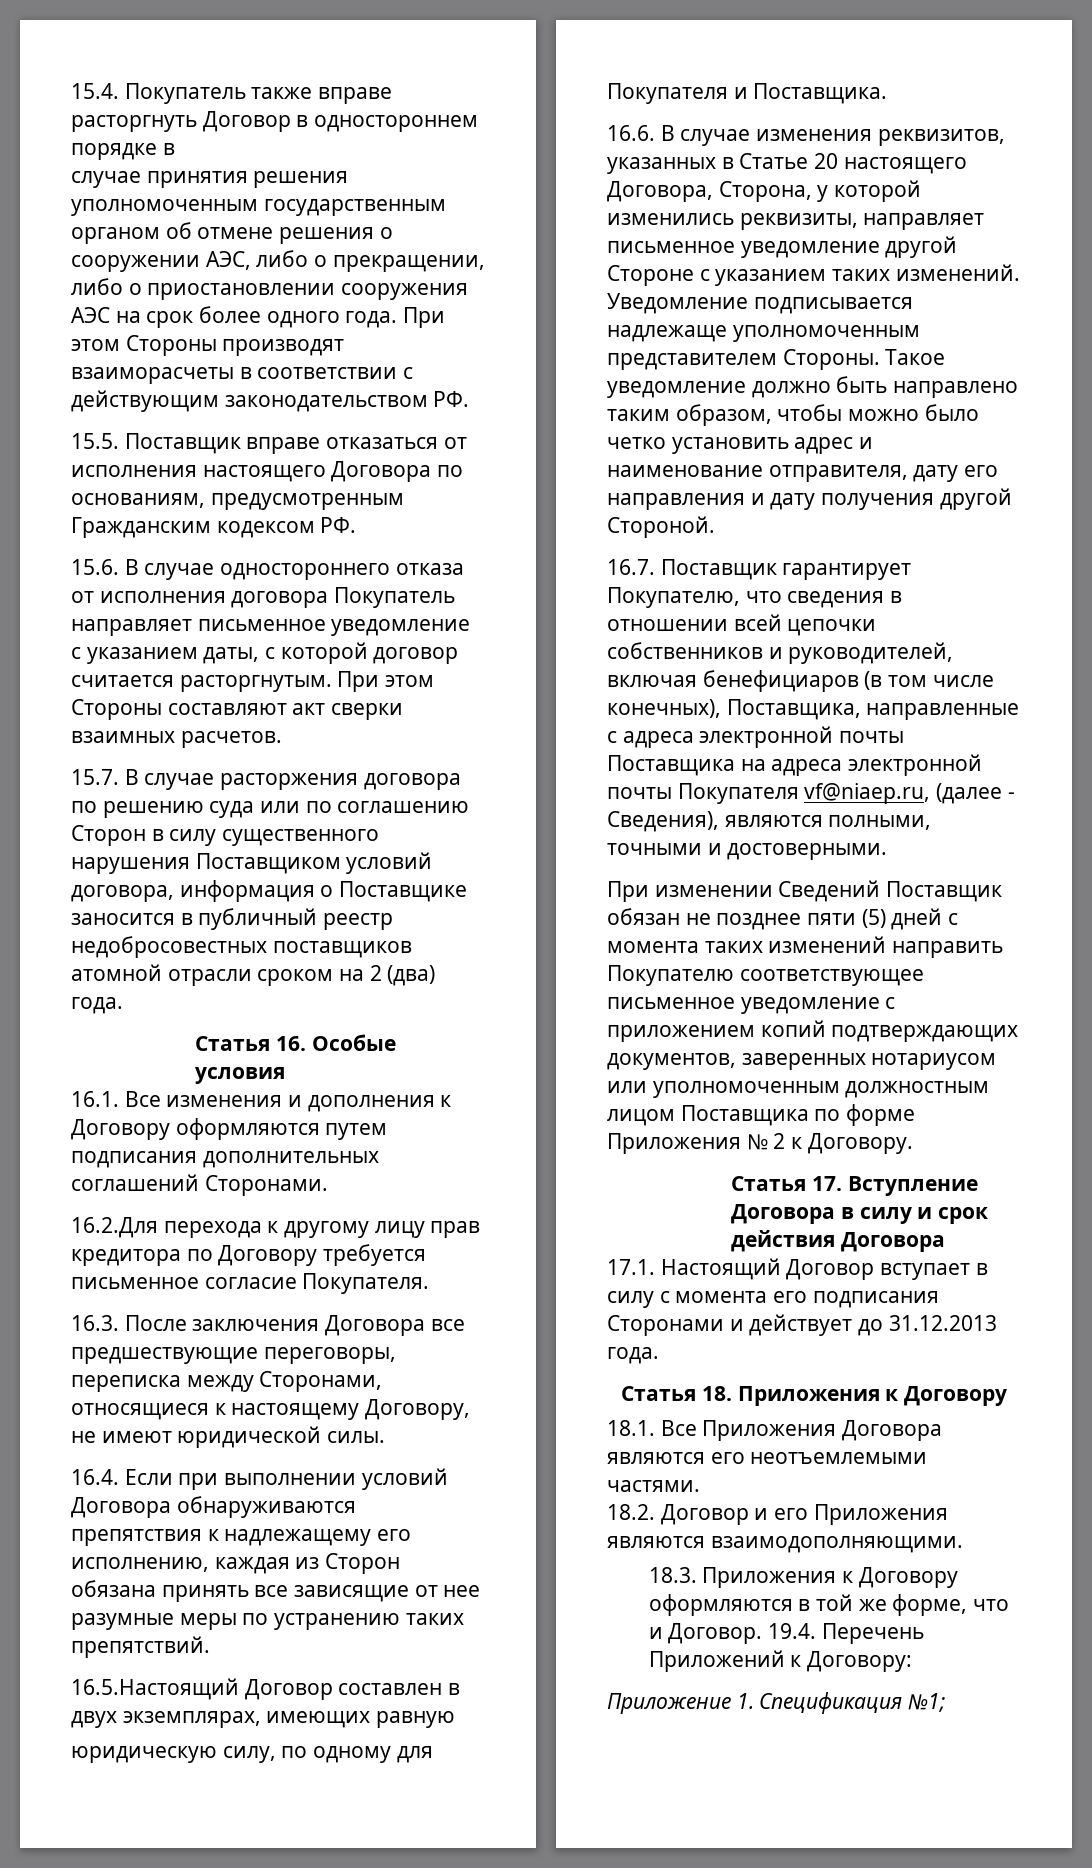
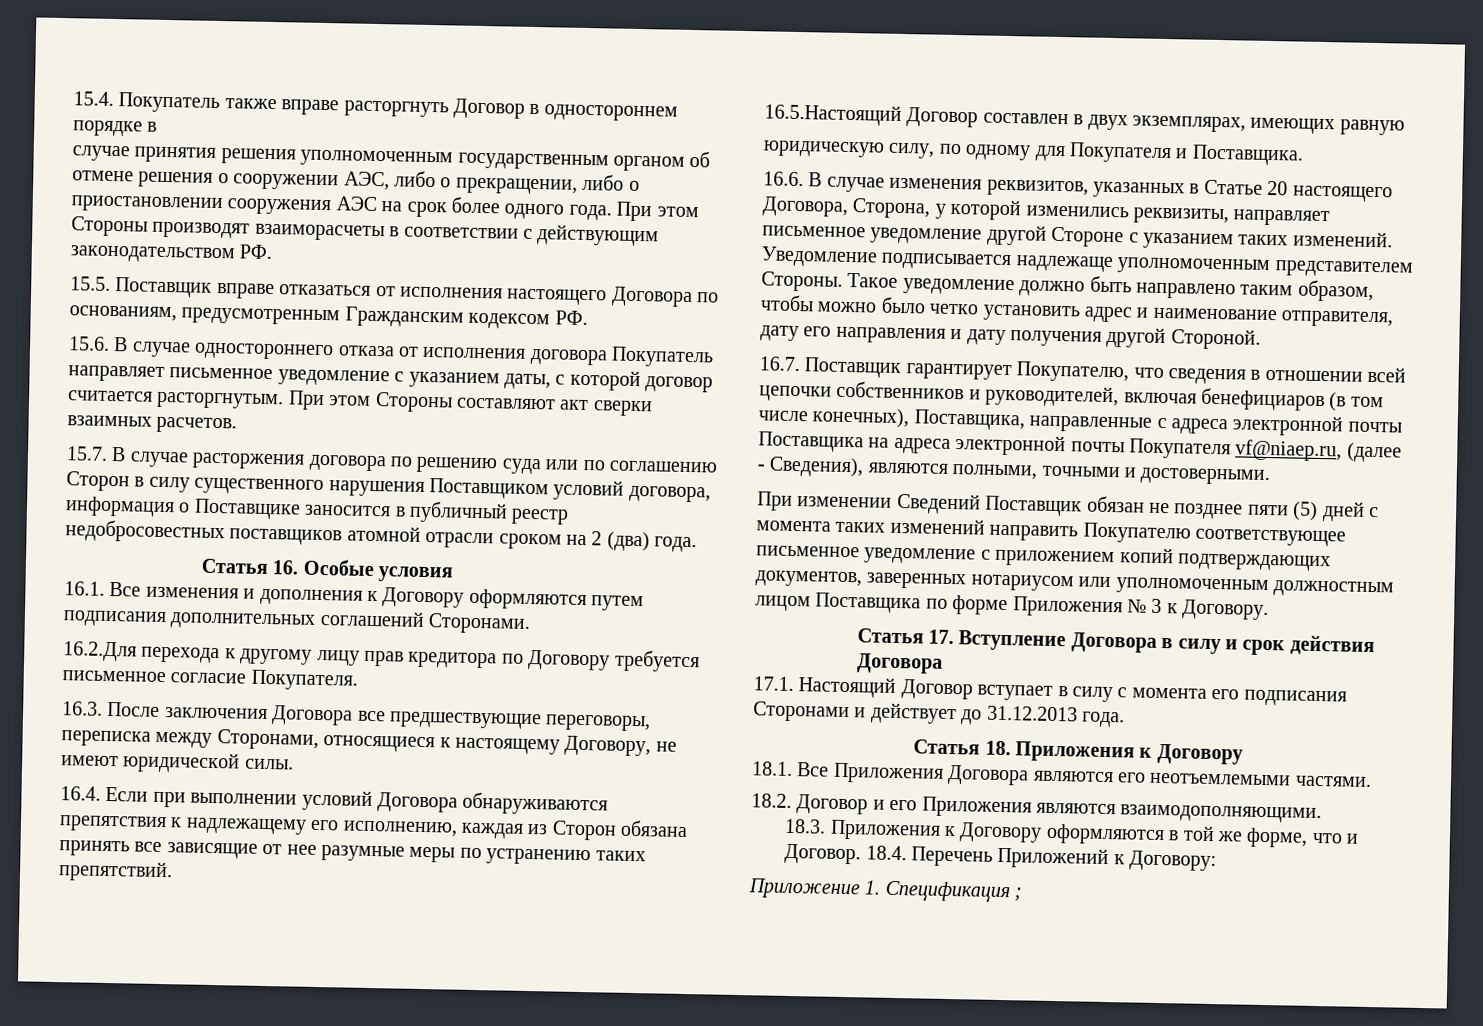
- При изменении Сведений Поставщик обязан не позднее пяти (5) дней с момента таких изменений направить Покупателю соответствующее письменное уведомление с приложением копий подтверждающих документов, заверенных нотариусом или уполномоченным должностным лицом Поставщика по форме Приложения № 2 к Договору.
+ При изменении Сведений Поставщик обязан не позднее пяти (5) дней с момента таких изменений направить Покупателю соответствующее письменное уведомление с приложением копий подтверждающих документов, заверенных нотариусом или уполномоченным должностным лицом Поставщика по форме Приложения № 3 к Договору.
- 19.4. Перечень Приложений к Договору:
+ 18.4. Перечень Приложений к Договору:
- Приложение 1. Спецификация №1;
+ Приложение 1. Спецификация ;

